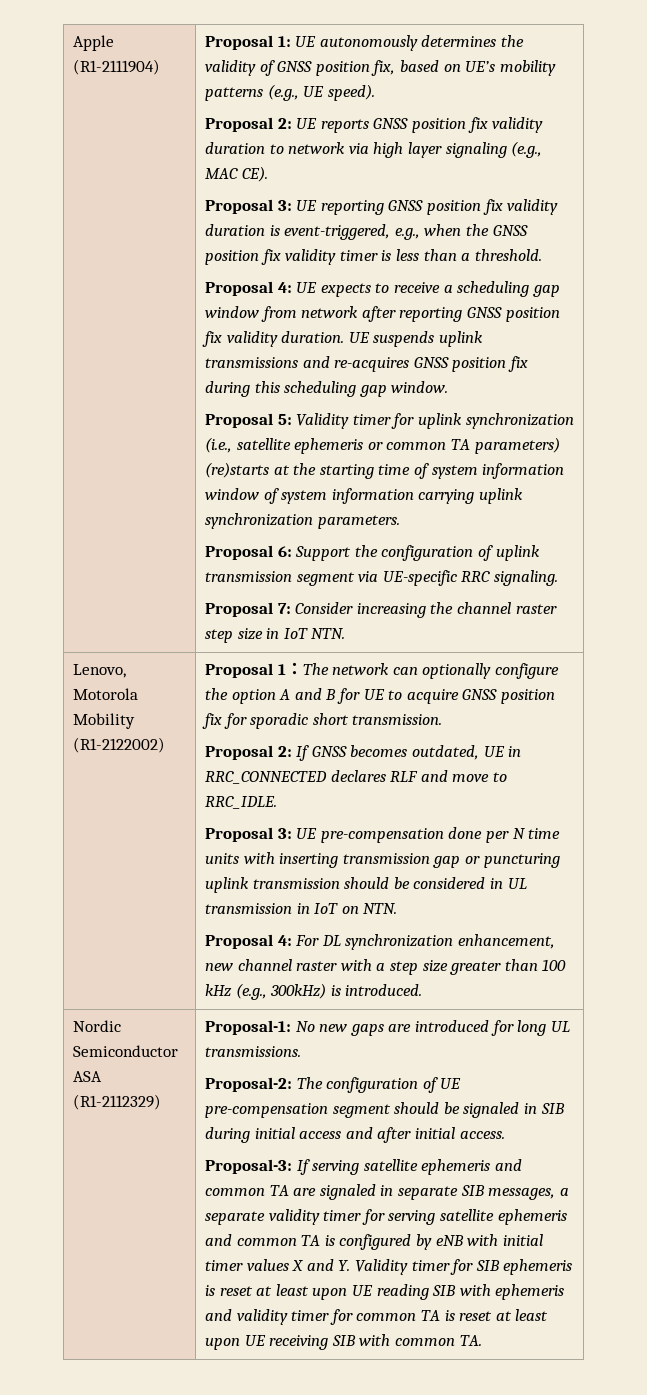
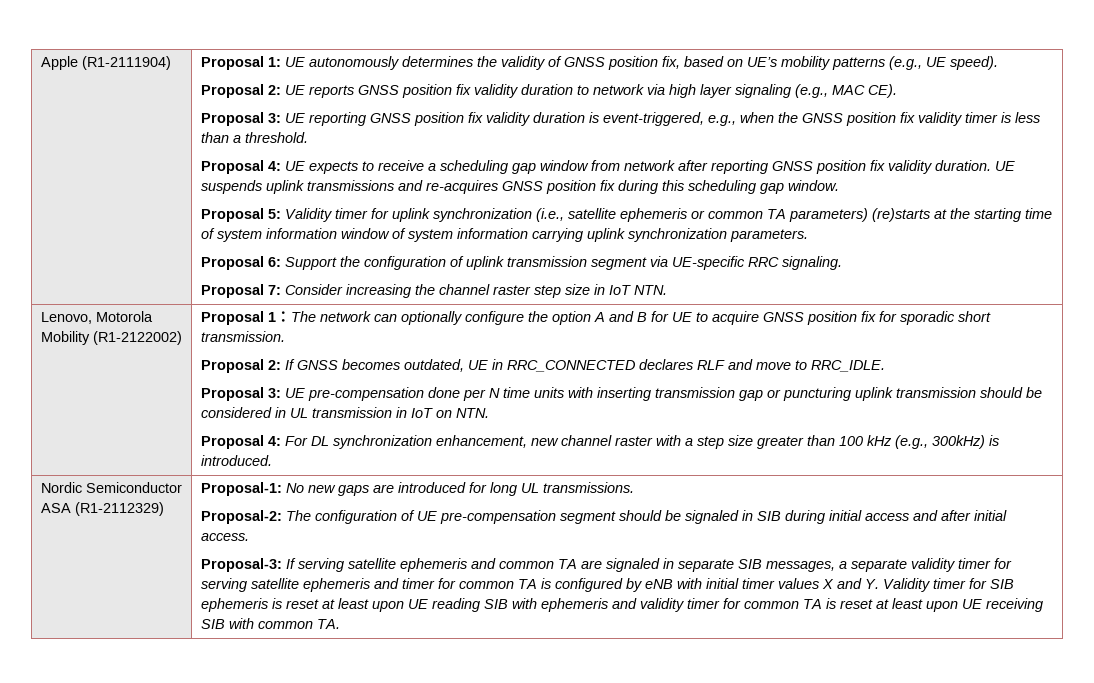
- If serving satellite ephemeris and common TA are signaled in separate SIB messages, a separate validity timer for serving satellite ephemeris and common TA is configured by eNB with initial timer values X and Y. Validity timer for SIB ephemeris is reset at least upon UE reading SIB with ephemeris and validity timer for common TA is reset at least upon UE receiving SIB with common TA.
+ If serving satellite ephemeris and common TA are signaled in separate SIB messages, a separate validity timer for serving satellite ephemeris and timer for common TA is configured by eNB with initial timer values X and Y. Validity timer for SIB ephemeris is reset at least upon UE reading SIB with ephemeris and validity timer for common TA is reset at least upon UE receiving SIB with common TA.

